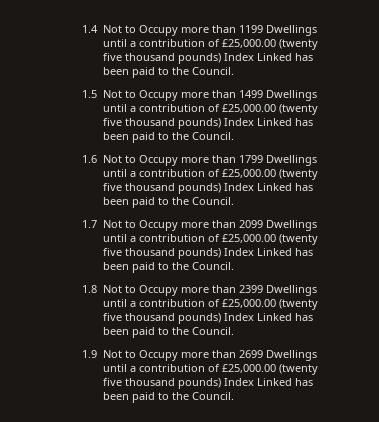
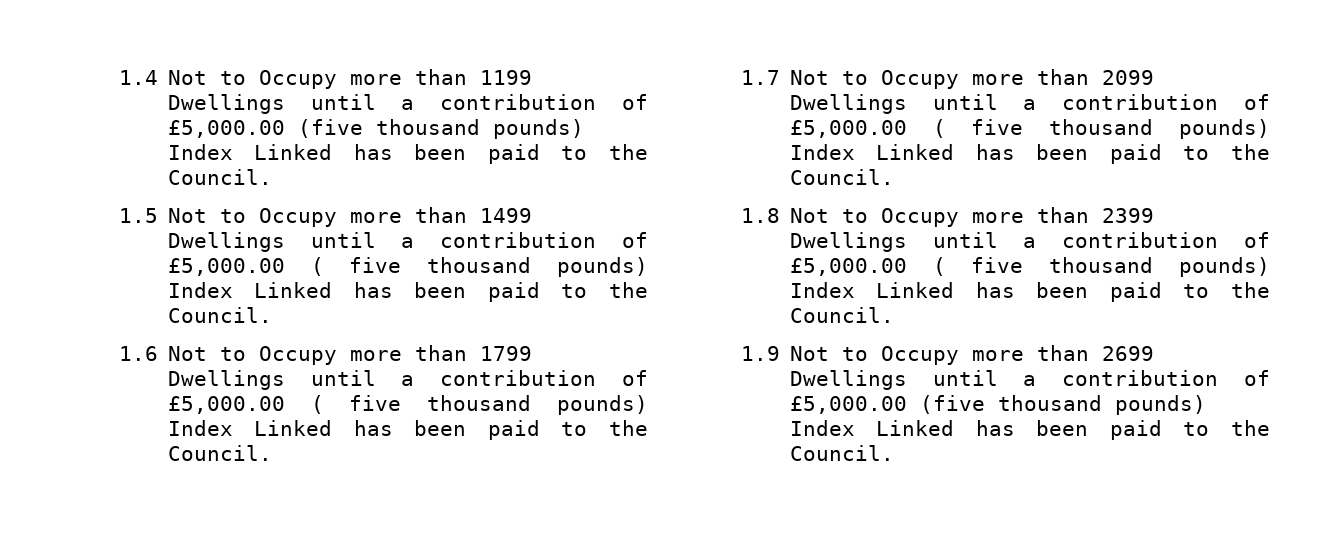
- 1.4 Not to Occupy more than 1199 Dwellings until a contribution of £25,000.00 (twenty five thousand pounds) Index Linked has been paid to the Council.
+ 1.4 Not to Occupy more than 1199 Dwellings until a contribution of £5,000.00 (five thousand pounds) Index Linked has been paid to the Council.
- 1.5 Not to Occupy more than 1499 Dwellings until a contribution of £25,000.00 (twenty five thousand pounds) Index Linked has been paid to the Council.
+ 1.5 Not to Occupy more than 1499 Dwellings until a contribution of £5,000.00 ( five thousand pounds) Index Linked has been paid to the Council.
- 1.6 Not to Occupy more than 1799 Dwellings until a contribution of £25,000.00 (twenty five thousand pounds) Index Linked has been paid to the Council.
+ 1.6 Not to Occupy more than 1799 Dwellings until a contribution of £5,000.00 ( five thousand pounds) Index Linked has been paid to the Council.
- 1.7 Not to Occupy more than 2099 Dwellings until a contribution of £25,000.00 (twenty five thousand pounds) Index Linked has been paid to the Council.
+ 1.7 Not to Occupy more than 2099 Dwellings until a contribution of £5,000.00 ( five thousand pounds) Index Linked has been paid to the Council.
- 1.8 Not to Occupy more than 2399 Dwellings until a contribution of £25,000.00 (twenty five thousand pounds) Index Linked has been paid to the Council.
+ 1.8 Not to Occupy more than 2399 Dwellings until a contribution of £5,000.00 ( five thousand pounds) Index Linked has been paid to the Council.
- 1.9 Not to Occupy more than 2699 Dwellings until a contribution of £25,000.00 (twenty five thousand pounds) Index Linked has been paid to the Council.
+ 1.9 Not to Occupy more than 2699 Dwellings until a contribution of £5,000.00 (five thousand pounds) Index Linked has been paid to the Council.

